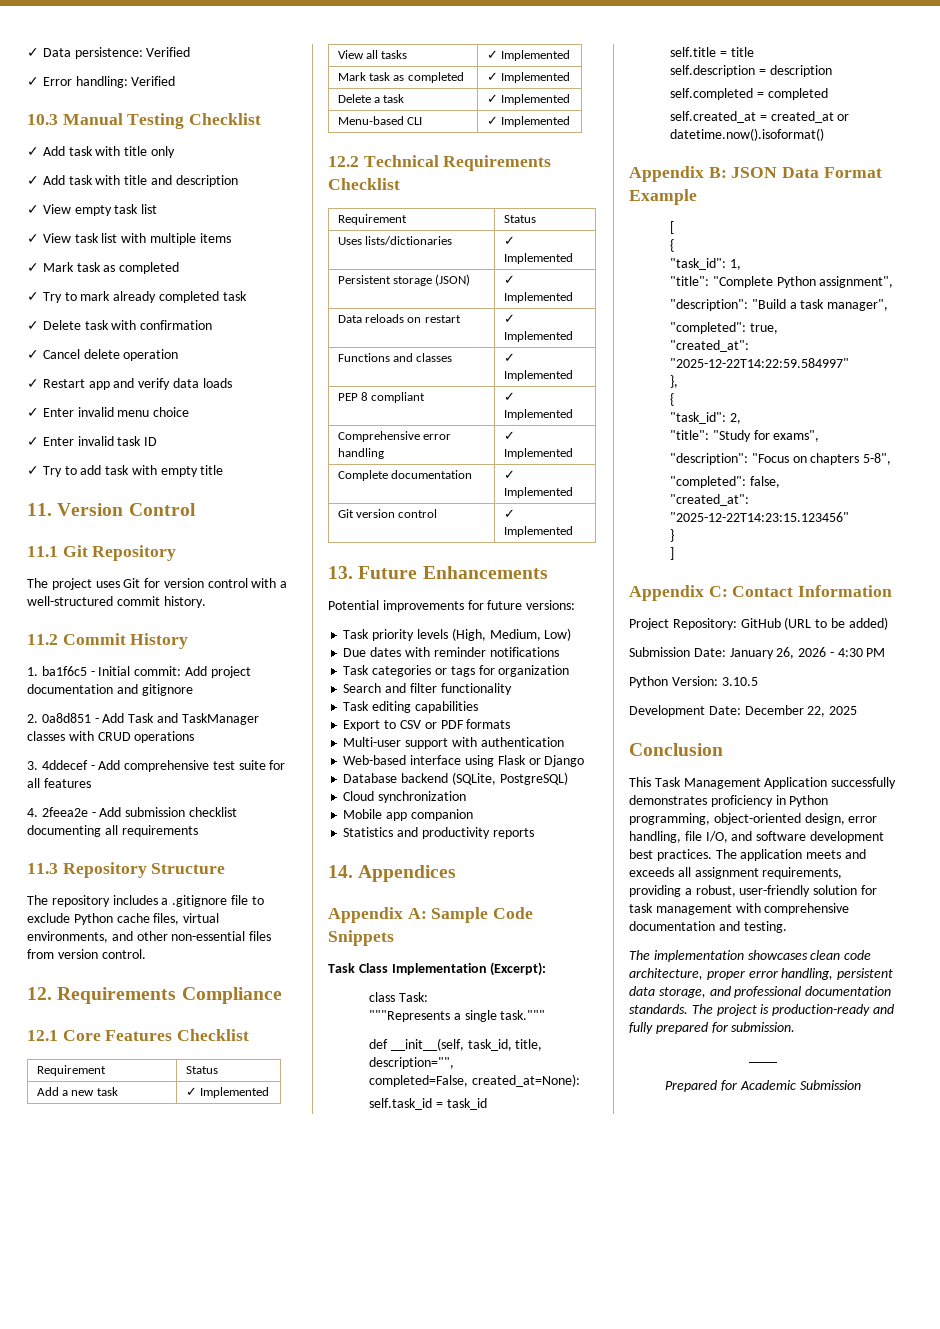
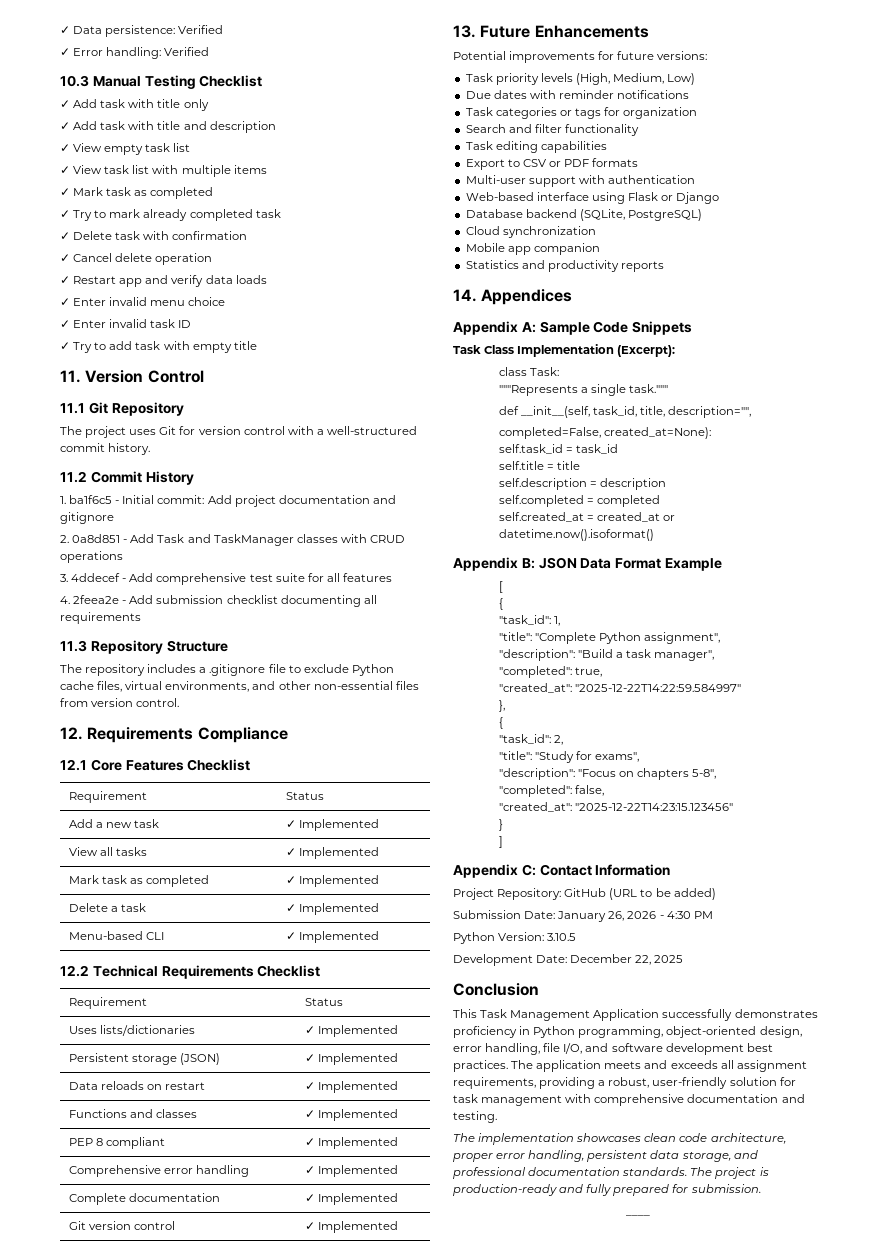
- Prepared for Academic Submission

